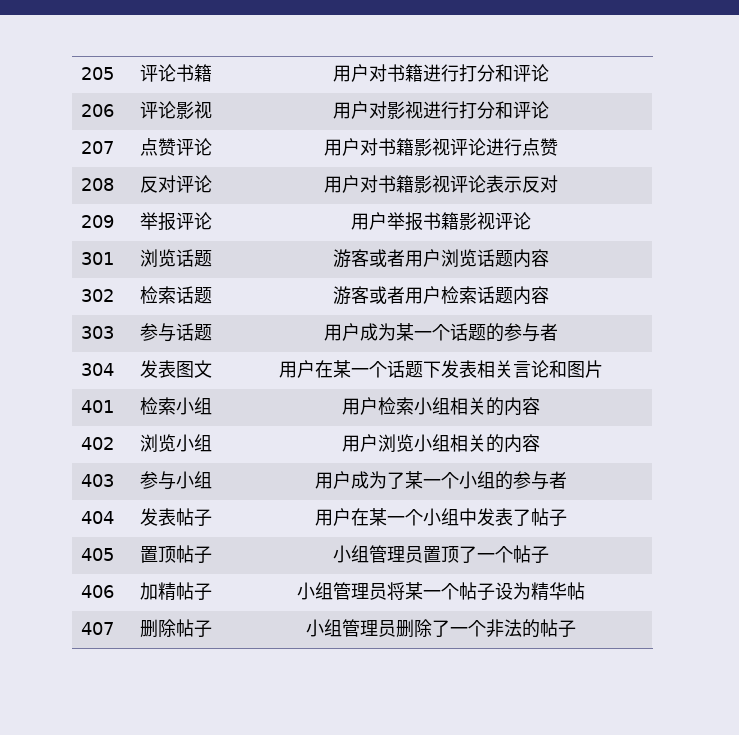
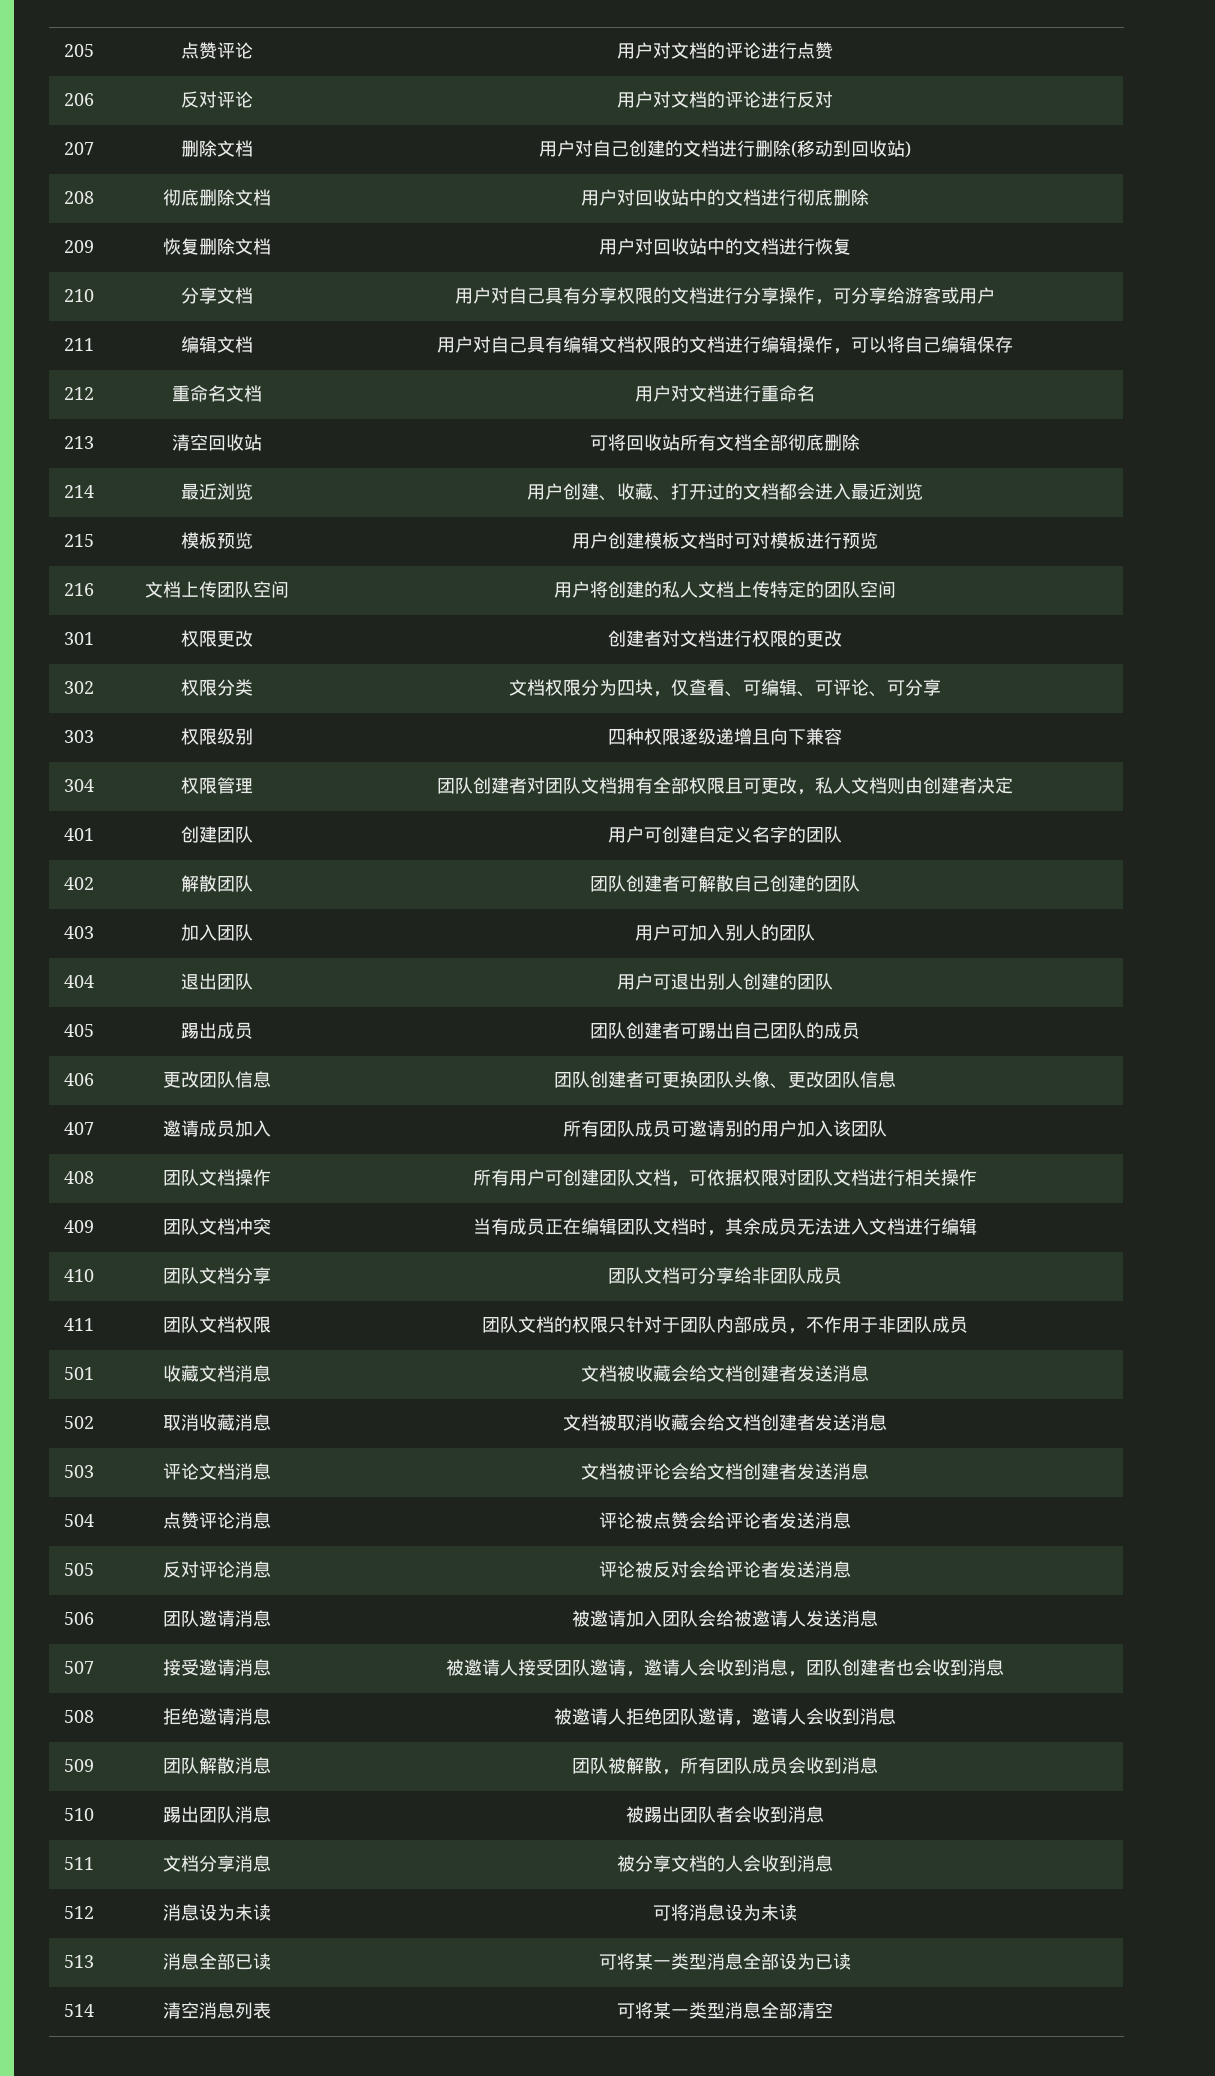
- 205 | 评论书籍 | 用户对书籍进行打分和评论
- 206 | 评论影视 | 用户对影视进行打分和评论
- 207 | 点赞评论 | 用户对书籍影视评论进行点赞
+ 205 | 点赞评论 | 用户对文档的评论进行点赞
- 208 | 反对评论 | 用户对书籍影视评论表示反对
- 209 | 举报评论 | 用户举报书籍影视评论
- 301 | 浏览话题 | 游客或者用户浏览话题内容
- 302 | 检索话题 | 游客或者用户检索话题内容
- 303 | 参与话题 | 用户成为某一个话题的参与者
- 304 | 发表图文 | 用户在某一个话题下发表相关言论和图片
- 401 | 检索小组 | 用户检索小组相关的内容
- 402 | 浏览小组 | 用户浏览小组相关的内容
- 403 | 参与小组 | 用户成为了某一个小组的参与者
- 404 | 发表帖子 | 用户在某一个小组中发表了帖子
- 405 | 置顶帖子 | 小组管理员置顶了一个帖子
- 406 | 加精帖子 | 小组管理员将某一个帖子设为精华帖
- 407 | 删除帖子 | 小组管理员删除了一个非法的帖子
+ 206 | 反对评论 | 用户对文档的评论进行反对
+ 207 | 删除文档 | 用户对自己创建的文档进行删除(移动到回收站)
+ 208 | 彻底删除文档 | 用户对回收站中的文档进行彻底删除
+ 209 | 恢复删除文档 | 用户对回收站中的文档进行恢复
+ 210 | 分享文档 | 用户对自己具有分享权限的文档进行分享操作，可分享给游客或用户
+ 211 | 编辑文档 | 用户对自己具有编辑文档权限的文档进行编辑操作，可以将自己编辑保存
+ 212 | 重命名文档 | 用户对文档进行重命名
+ 213 | 清空回收站 | 可将回收站所有文档全部彻底删除
+ 214 | 最近浏览 | 用户创建、收藏、打开过的文档都会进入最近浏览
+ 215 | 模板预览 | 用户创建模板文档时可对模板进行预览
+ 216 | 文档上传团队空间 | 用户将创建的私人文档上传特定的团队空间
+ 301 | 权限更改 | 创建者对文档进行权限的更改
+ 302 | 权限分类 | 文档权限分为四块，仅查看、可编辑、可评论、可分享
+ 303 | 权限级别 | 四种权限逐级递增且向下兼容
+ 304 | 权限管理 | 团队创建者对团队文档拥有全部权限且可更改，私人文档则由创建者决定
+ 401 | 创建团队 | 用户可创建自定义名字的团队
+ 402 | 解散团队 | 团队创建者可解散自己创建的团队
+ 403 | 加入团队 | 用户可加入别人的团队
+ 404 | 退出团队 | 用户可退出别人创建的团队
+ 405 | 踢出成员 | 团队创建者可踢出自己团队的成员
+ 406 | 更改团队信息 | 团队创建者可更换团队头像、更改团队信息
+ 407 | 邀请成员加入 | 所有团队成员可邀请别的用户加入该团队
+ 408 | 团队文档操作 | 所有用户可创建团队文档，可依据权限对团队文档进行相关操作
+ 409 | 团队文档冲突 | 当有成员正在编辑团队文档时，其余成员无法进入文档进行编辑
+ 410 | 团队文档分享 | 团队文档可分享给非团队成员
+ 411 | 团队文档权限 | 团队文档的权限只针对于团队内部成员，不作用于非团队成员
+ 501 | 收藏文档消息 | 文档被收藏会给文档创建者发送消息
+ 502 | 取消收藏消息 | 文档被取消收藏会给文档创建者发送消息
+ 503 | 评论文档消息 | 文档被评论会给文档创建者发送消息
+ 504 | 点赞评论消息 | 评论被点赞会给评论者发送消息
+ 505 | 反对评论消息 | 评论被反对会给评论者发送消息
+ 506 | 团队邀请消息 | 被邀请加入团队会给被邀请人发送消息
+ 507 | 接受邀请消息 | 被邀请人接受团队邀请，邀请人会收到消息，团队创建者也会收到消息
+ 508 | 拒绝邀请消息 | 被邀请人拒绝团队邀请，邀请人会收到消息
+ 509 | 团队解散消息 | 团队被解散，所有团队成员会收到消息
+ 510 | 踢出团队消息 | 被踢出团队者会收到消息
+ 511 | 文档分享消息 | 被分享文档的人会收到消息
+ 512 | 消息设为未读 | 可将消息设为未读
+ 513 | 消息全部已读 | 可将某一类型消息全部设为已读
+ 514 | 清空消息列表 | 可将某一类型消息全部清空

